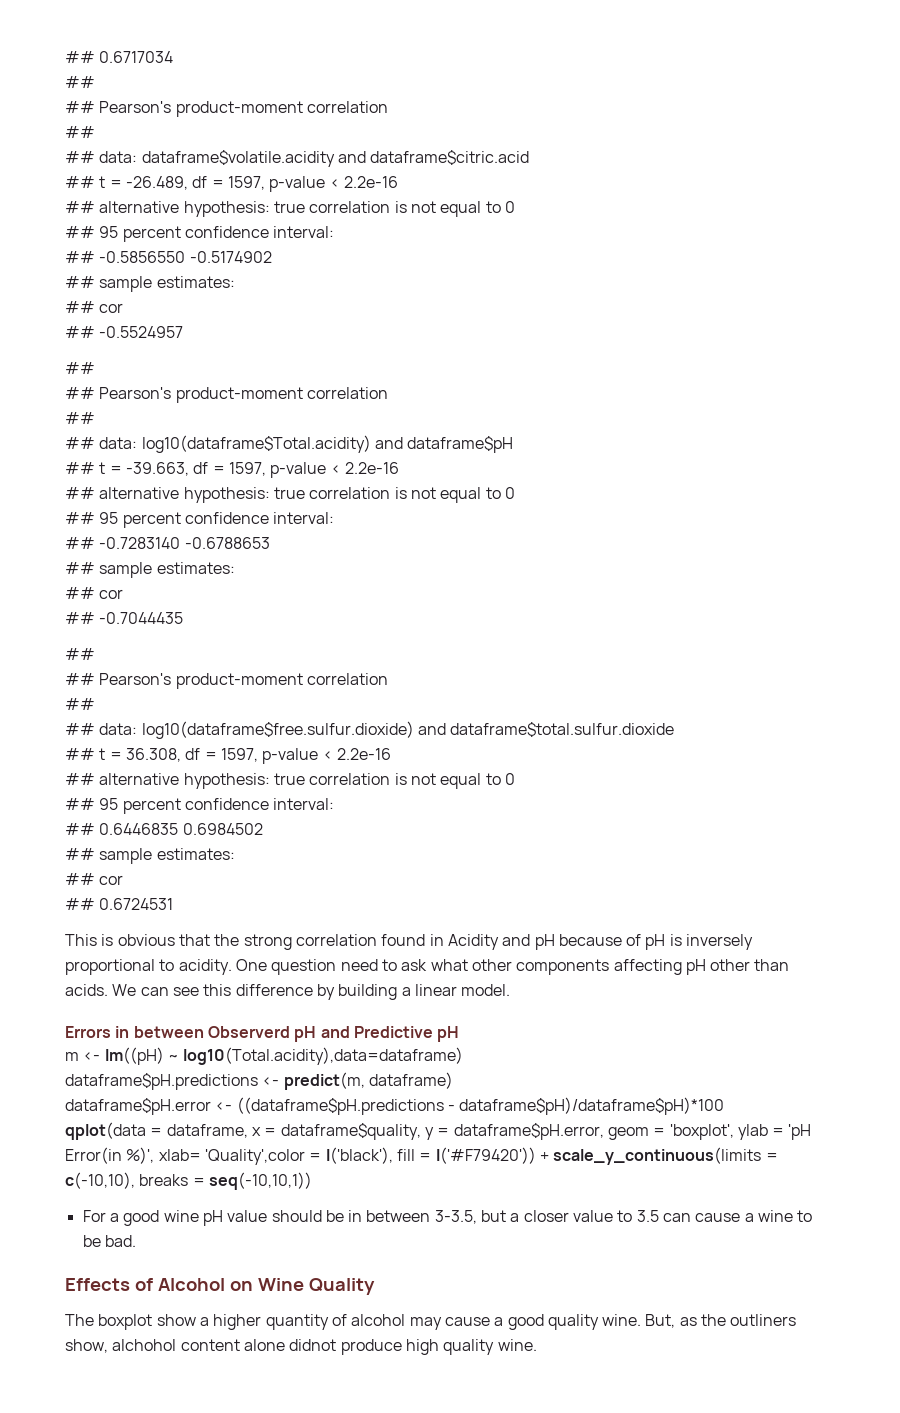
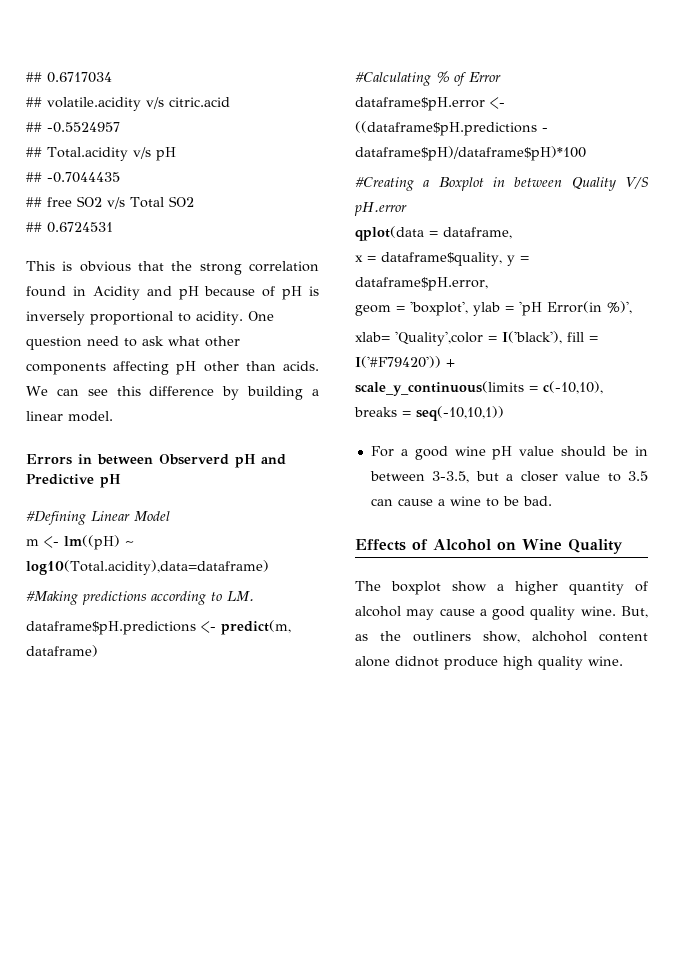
  ## 0.6717034
- ##
- ## Pearson's product-moment correlation
- ##
- ## data: dataframe$volatile.acidity and dataframe$citric.acid
- ## t = -26.489, df = 1597, p-value < 2.2e-16
- ## alternative hypothesis: true correlation is not equal to 0
- ## 95 percent confidence interval:
- ## -0.5856550 -0.5174902
- ## sample estimates:
- ## cor
+ ## volatile.acidity v/s citric.acid
  ## -0.5524957
- ##
- ## Pearson's product-moment correlation
- ##
- ## data: log10(dataframe$Total.acidity) and dataframe$pH
- ## t = -39.663, df = 1597, p-value < 2.2e-16
- ## alternative hypothesis: true correlation is not equal to 0
- ## 95 percent confidence interval:
- ## -0.7283140 -0.6788653
- ## sample estimates:
- ## cor
+ ## Total.acidity v/s pH
  ## -0.7044435
- ##
- ## Pearson's product-moment correlation
- ##
- ## data: log10(dataframe$free.sulfur.dioxide) and dataframe$total.sulfur.dioxide
- ## t = 36.308, df = 1597, p-value < 2.2e-16
- ## alternative hypothesis: true correlation is not equal to 0
- ## 95 percent confidence interval:
- ## 0.6446835 0.6984502
- ## sample estimates:
- ## cor
+ ## free SO2 v/s Total SO2
+ #Defining Linear Model
+ #Making predictions according to LM.
+ #Calculating % of Error
+ #Creating a Boxplot in between Quality V/S pH.error
- qplot(data = dataframe, x = dataframe$quality, y = dataframe$pH.error, geom = 'boxplot', ylab = 'pH Error(in %)', xlab= 'Quality',color = I('black'), fill = I('#F79420')) + scale_y_continuous(limits = c(-10,10), breaks = seq(-10,10,1))
+ qplot(data = dataframe,
+ x = dataframe$quality, y = dataframe$pH.error,
+ geom = 'boxplot', ylab = 'pH Error(in %)',
+ xlab= 'Quality',color = I('black'), fill = I('#F79420')) +
+ scale_y_continuous(limits = c(-10,10), breaks = seq(-10,10,1))

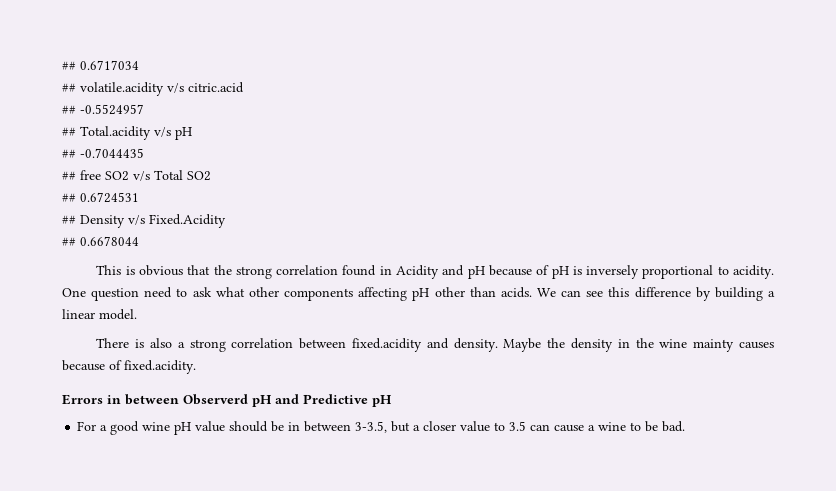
+ ## Density v/s Fixed.Acidity
+ ## 0.6678044
+ There is also a strong correlation between fixed.acidity and density. Maybe the density in the wine mainty causes because of fixed.acidity.
- #Defining Linear Model
- m <- lm((pH) ~ log10(Total.acidity),data=dataframe)
- #Making predictions according to LM.
- dataframe$pH.predictions <- predict(m, dataframe)
- #Calculating % of Error
- dataframe$pH.error <- ((dataframe$pH.predictions - dataframe$pH)/dataframe$pH)*100
- #Creating a Boxplot in between Quality V/S pH.error
- qplot(data = dataframe,
- x = dataframe$quality, y = dataframe$pH.error,
- geom = 'boxplot', ylab = 'pH Error(in %)',
- xlab= 'Quality',color = I('black'), fill = I('#F79420')) +
- scale_y_continuous(limits = c(-10,10), breaks = seq(-10,10,1))
- Effects of Alcohol on Wine Quality
- The boxplot show a higher quantity of alcohol may cause a good quality wine. But, as the outliners show, alchohol content alone didnot produce high quality wine.

